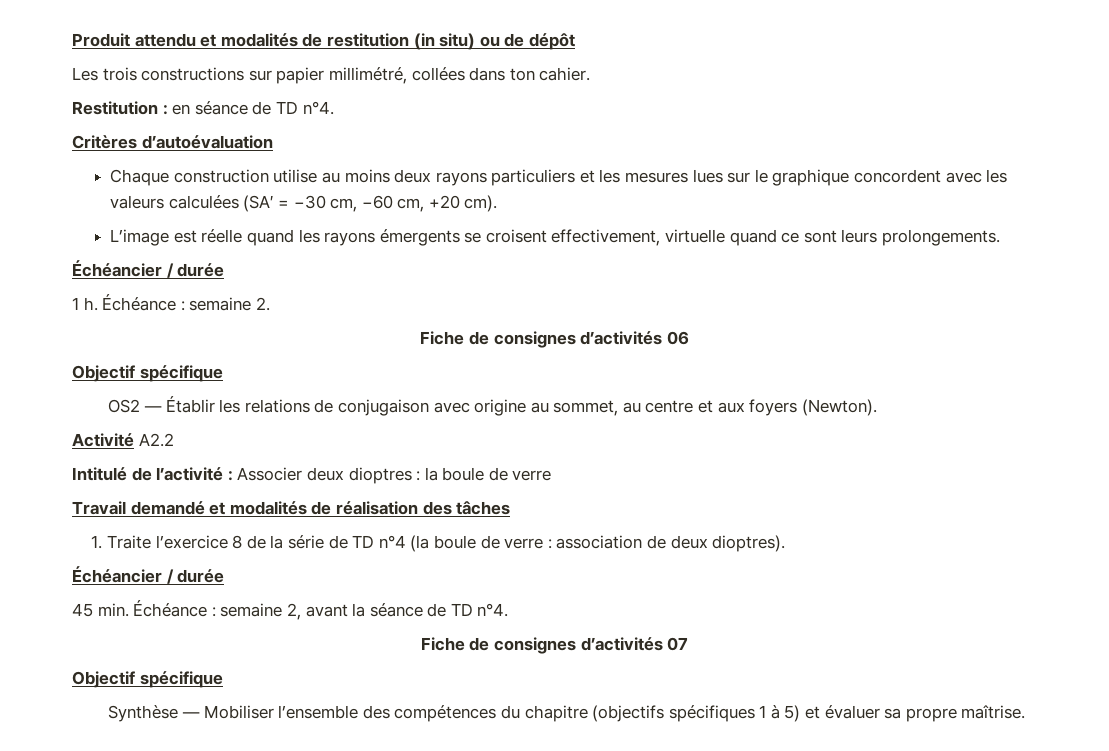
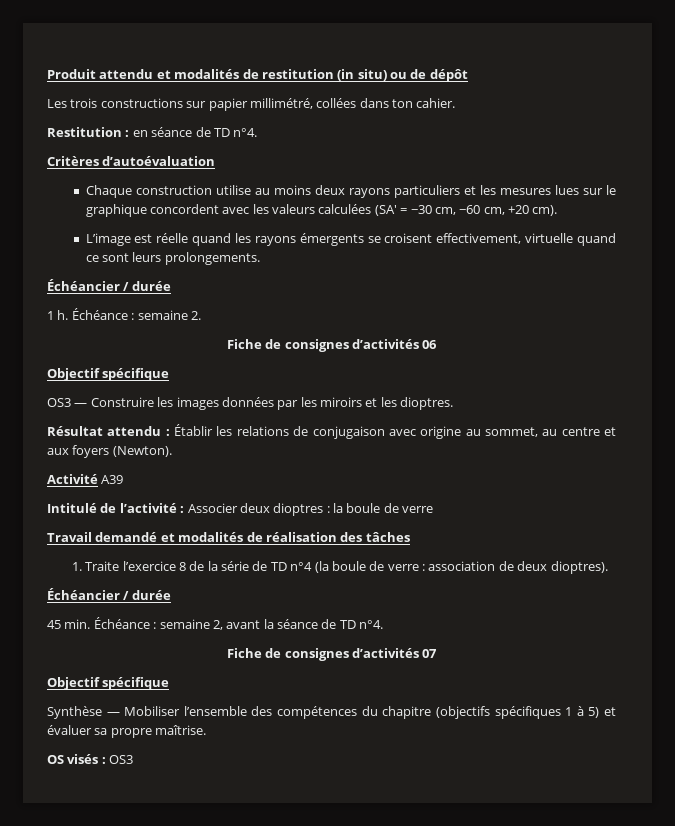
- OS2 — Établir les relations de conjugaison avec origine au sommet, au centre et aux foyers (Newton).
+ OS3 — Construire les images données par les miroirs et les dioptres.
+ Résultat attendu : Établir les relations de conjugaison avec origine au sommet, au centre et aux foyers (Newton).
- Activité A2.2
+ Activité A39
+ OS visés : OS3

